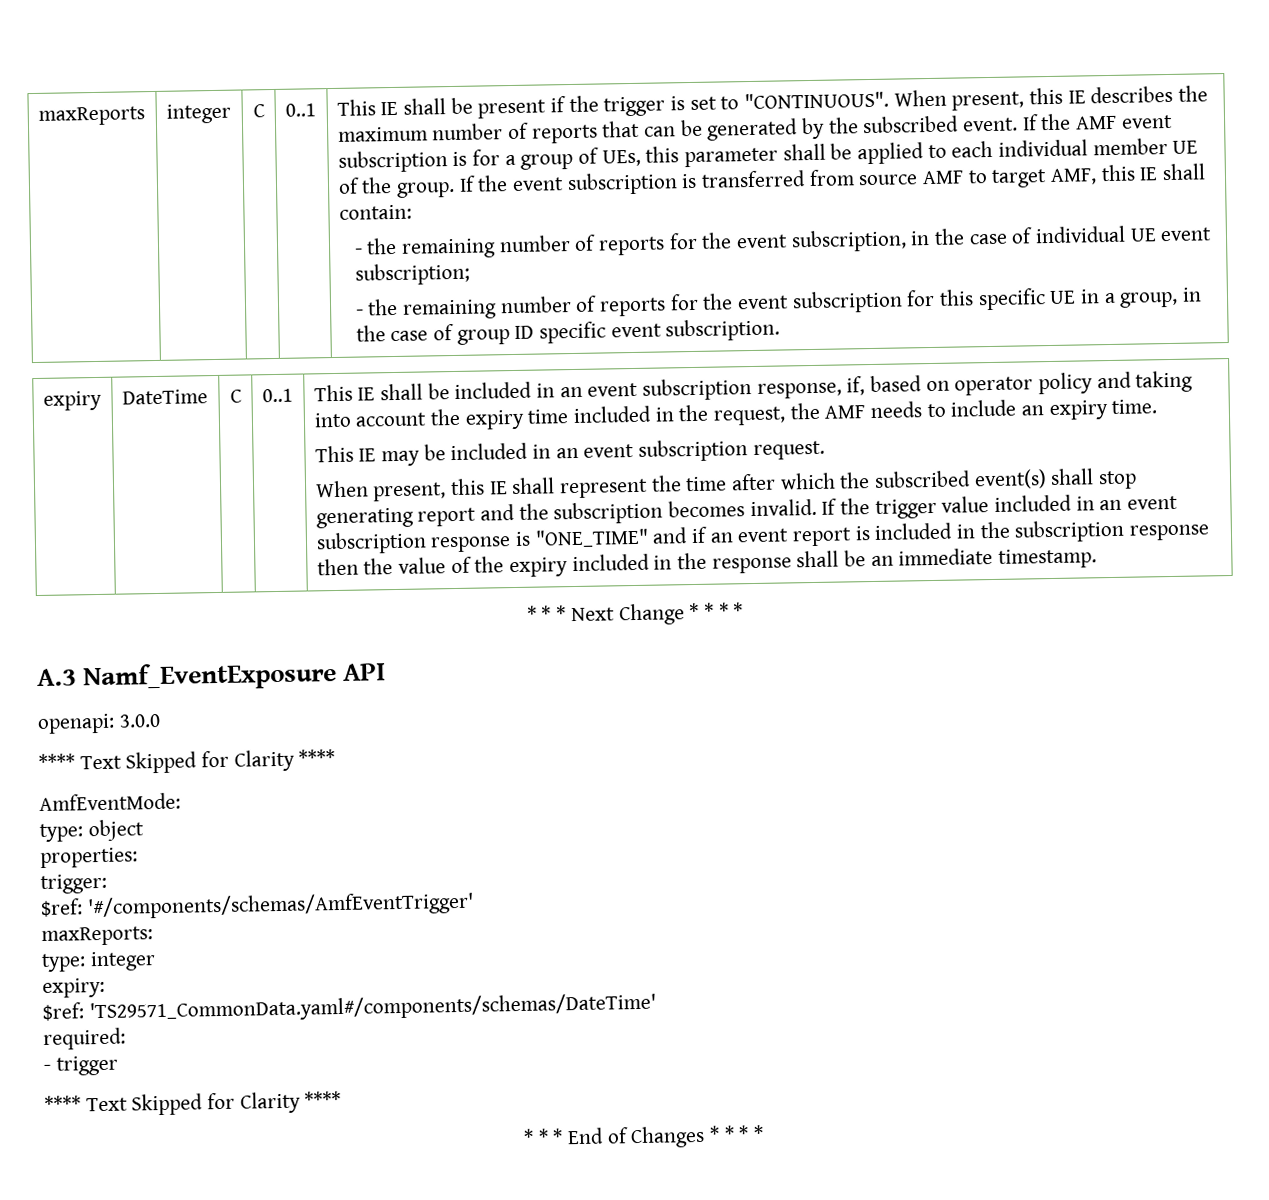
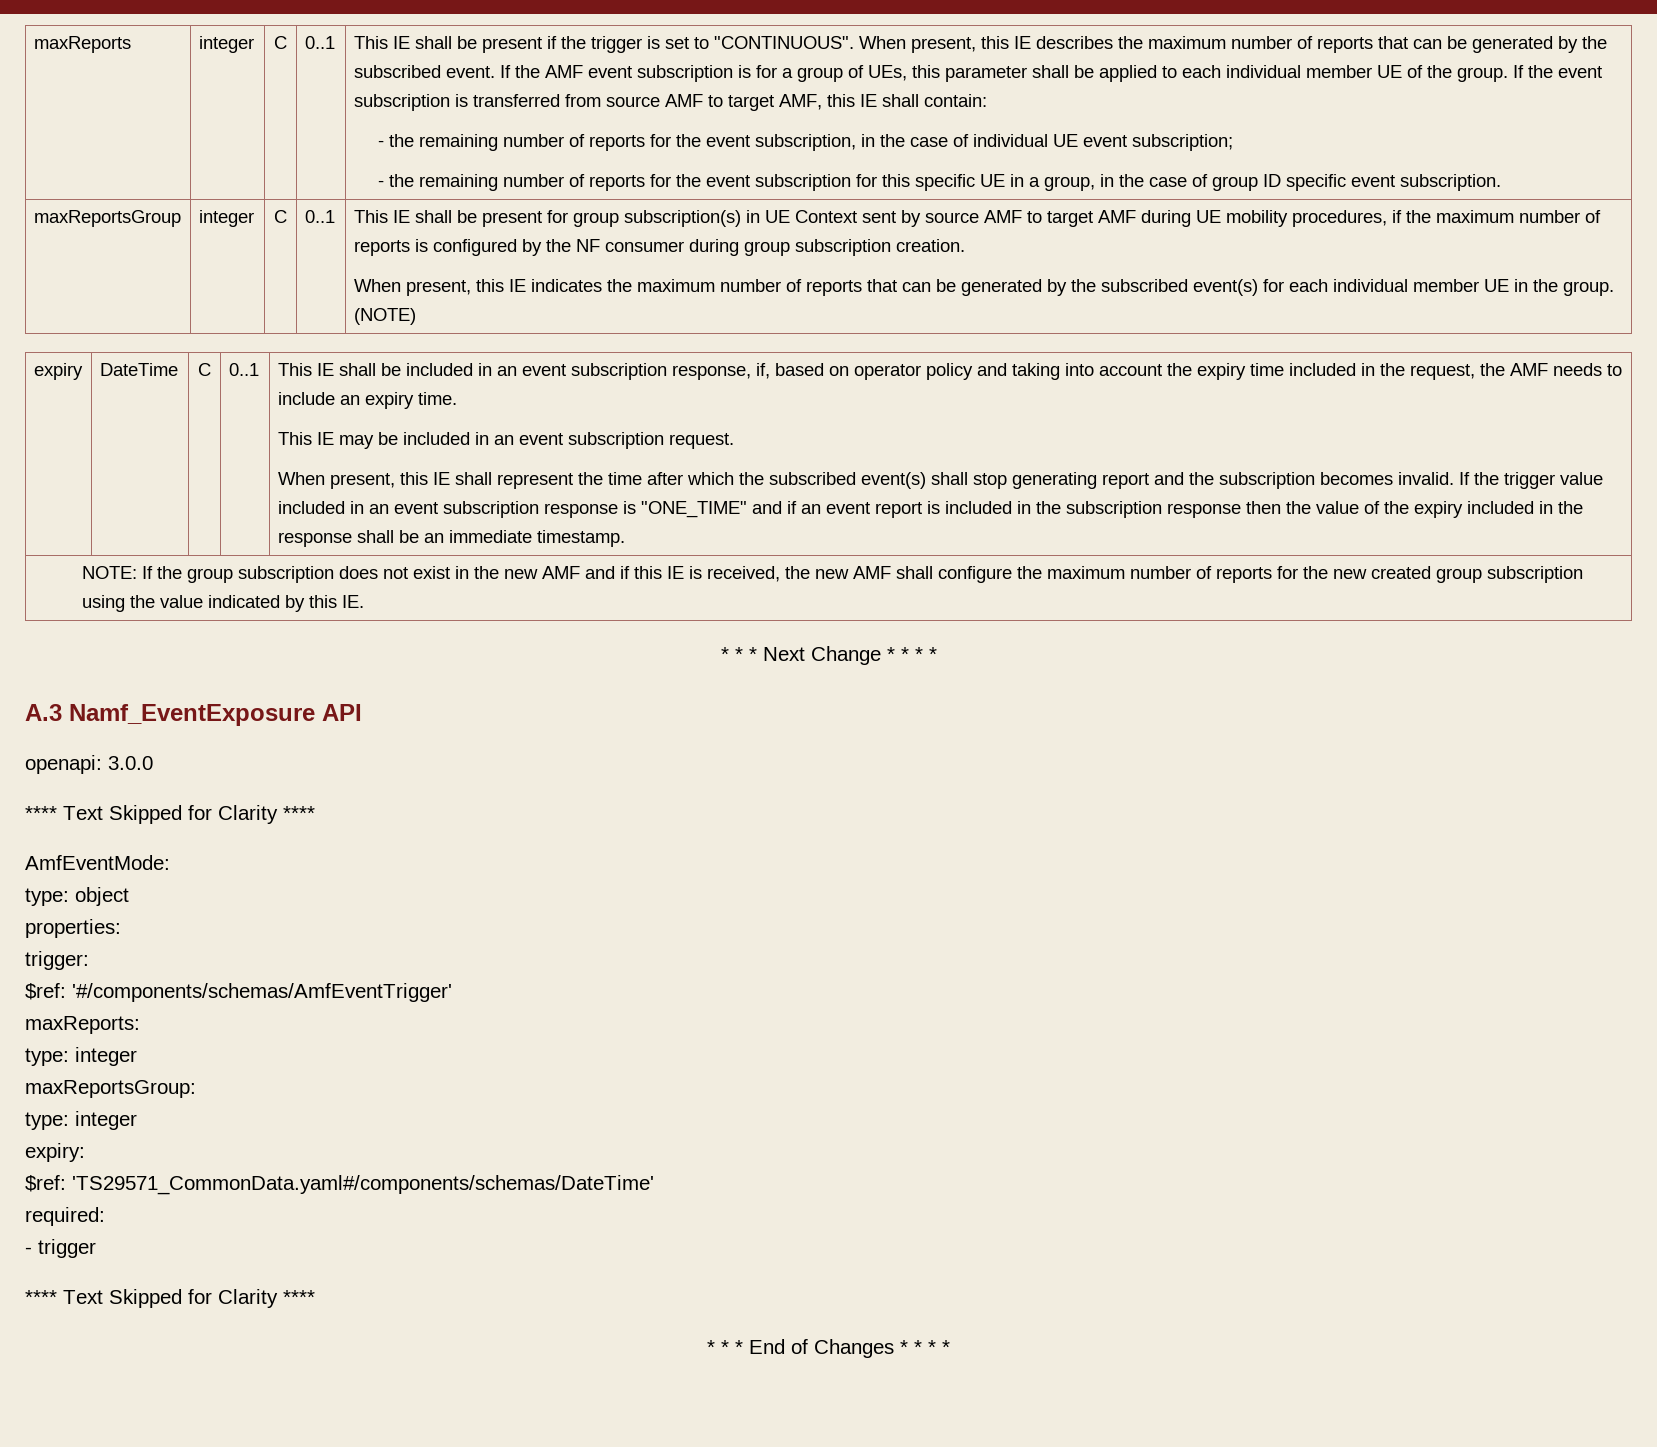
+ maxReportsGroup | integer | C | 0..1 | This IE shall be present for group subscription(s) in UE Context sent by source AMF to target AMF during UE mobility procedures, if the maximum number of reports is configured by the NF consumer during group subscription creation.
+ When present, this IE indicates the maximum number of reports that can be generated by the subscribed event(s) for each individual member UE in the group. (NOTE)
+ NOTE: If the group subscription does not exist in the new AMF and if this IE is received, the new AMF shall configure the maximum number of reports for the new created group subscription using the value indicated by this IE.
+ maxReportsGroup:
+ type: integer

